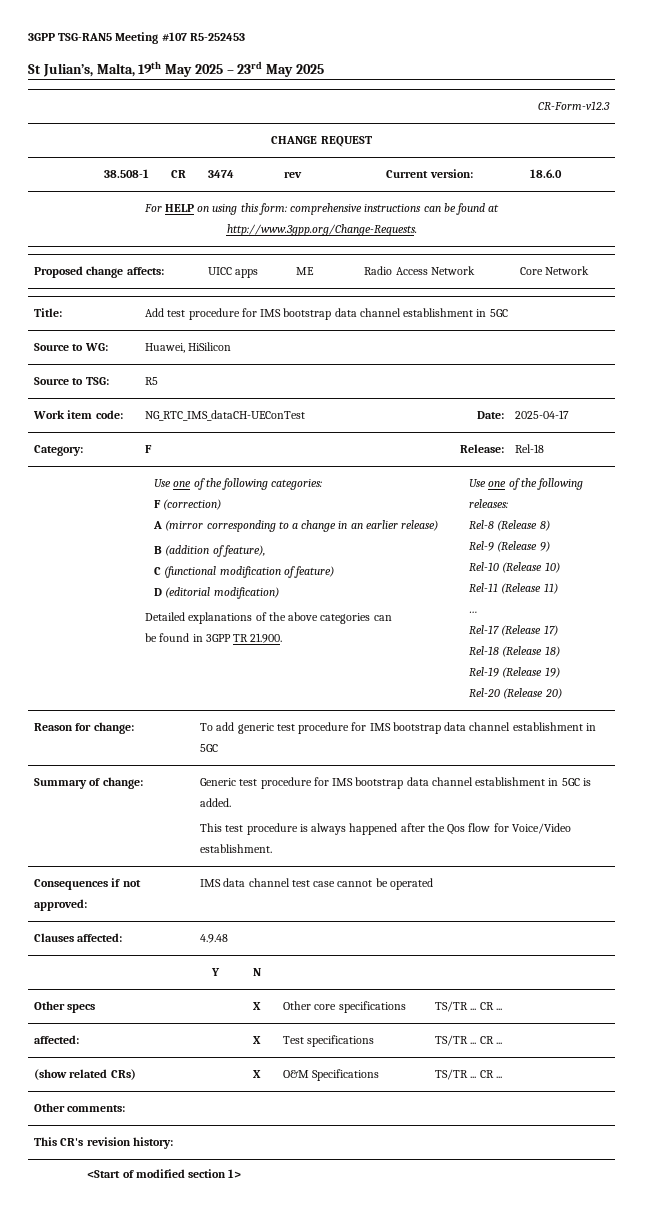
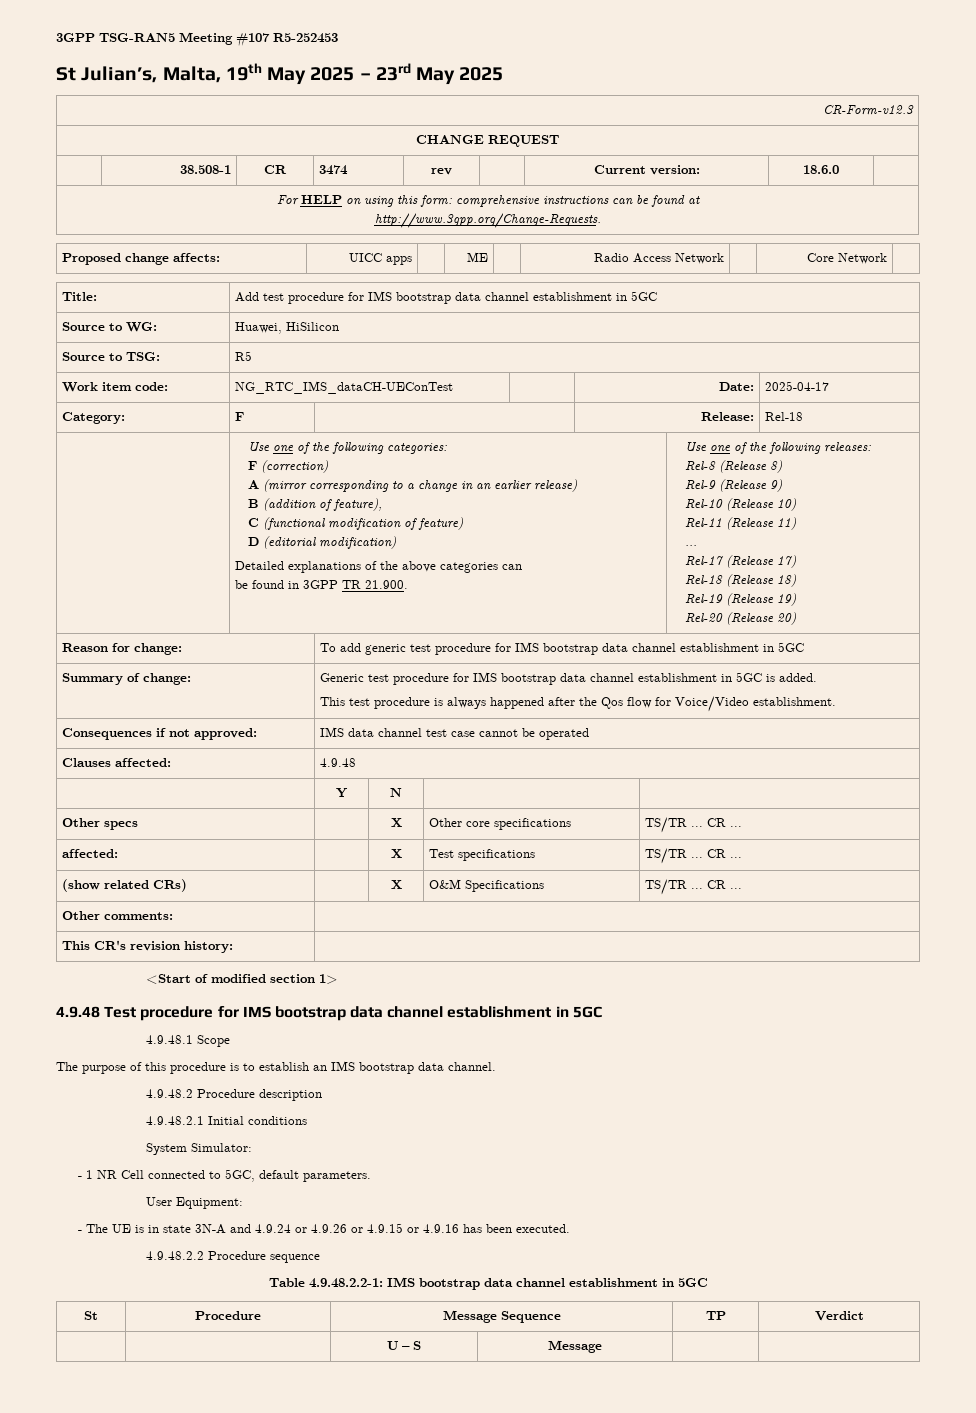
+ 4.9.48 Test procedure for IMS bootstrap data channel establishment in 5GC
+ 4.9.48.1 Scope
+ The purpose of this procedure is to establish an IMS bootstrap data channel.
+ 4.9.48.2 Procedure description
+ 4.9.48.2.1 Initial conditions
+ System Simulator:
+ - 1 NR Cell connected to 5GC, default parameters.
+ User Equipment:
+ - The UE is in state 3N-A and 4.9.24 or 4.9.26 or 4.9.15 or 4.9.16 has been executed.
+ 4.9.48.2.2 Procedure sequence
+ Table 4.9.48.2.2-1: IMS bootstrap data channel establishment in 5GC
+ St | Procedure | Message Sequence | TP | Verdict
+ | | U – S | Message | |

